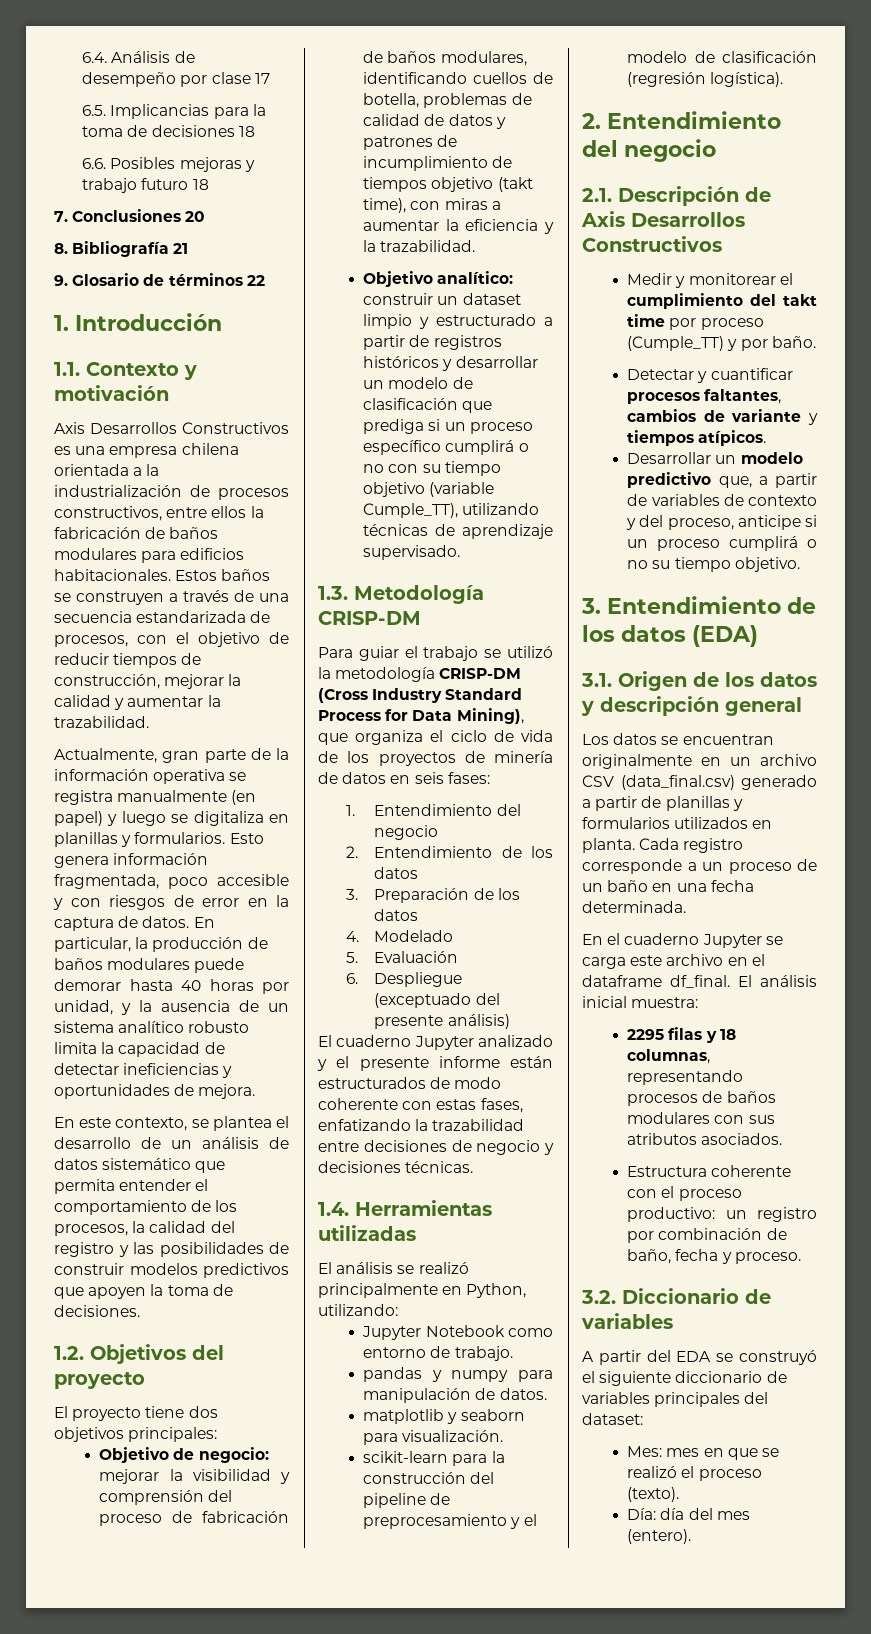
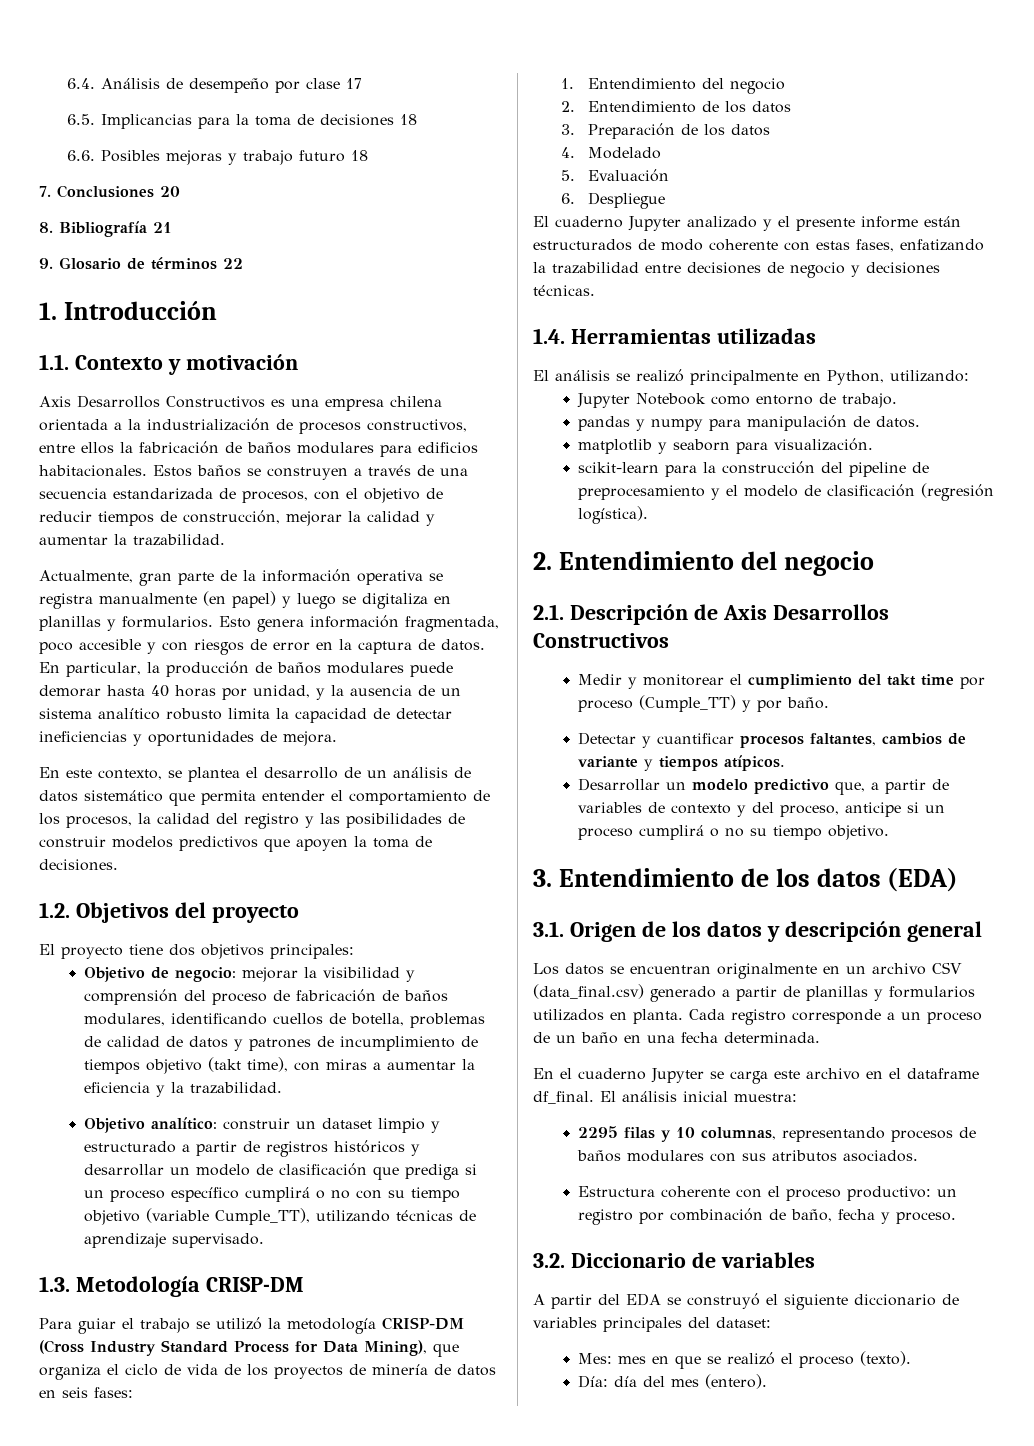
- 6. Despliegue (exceptuado del presente análisis)
+ 6. Despliegue
- 2295 filas y 18 columnas, representando procesos de baños modulares con sus atributos asociados.
+ 2295 filas y 10 columnas, representando procesos de baños modulares con sus atributos asociados.

